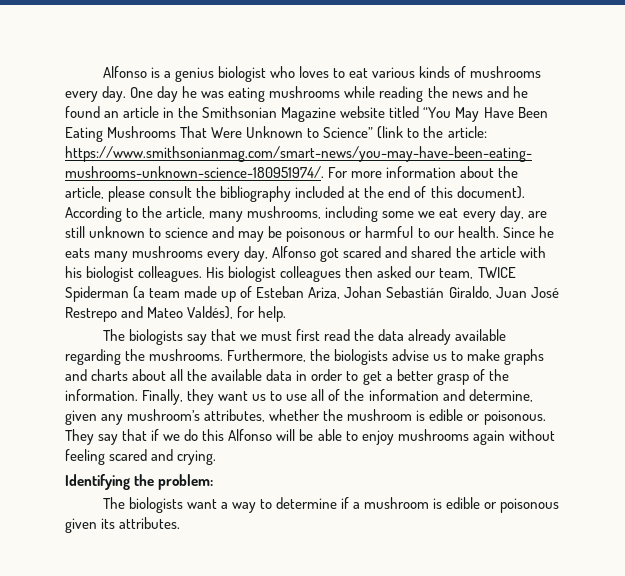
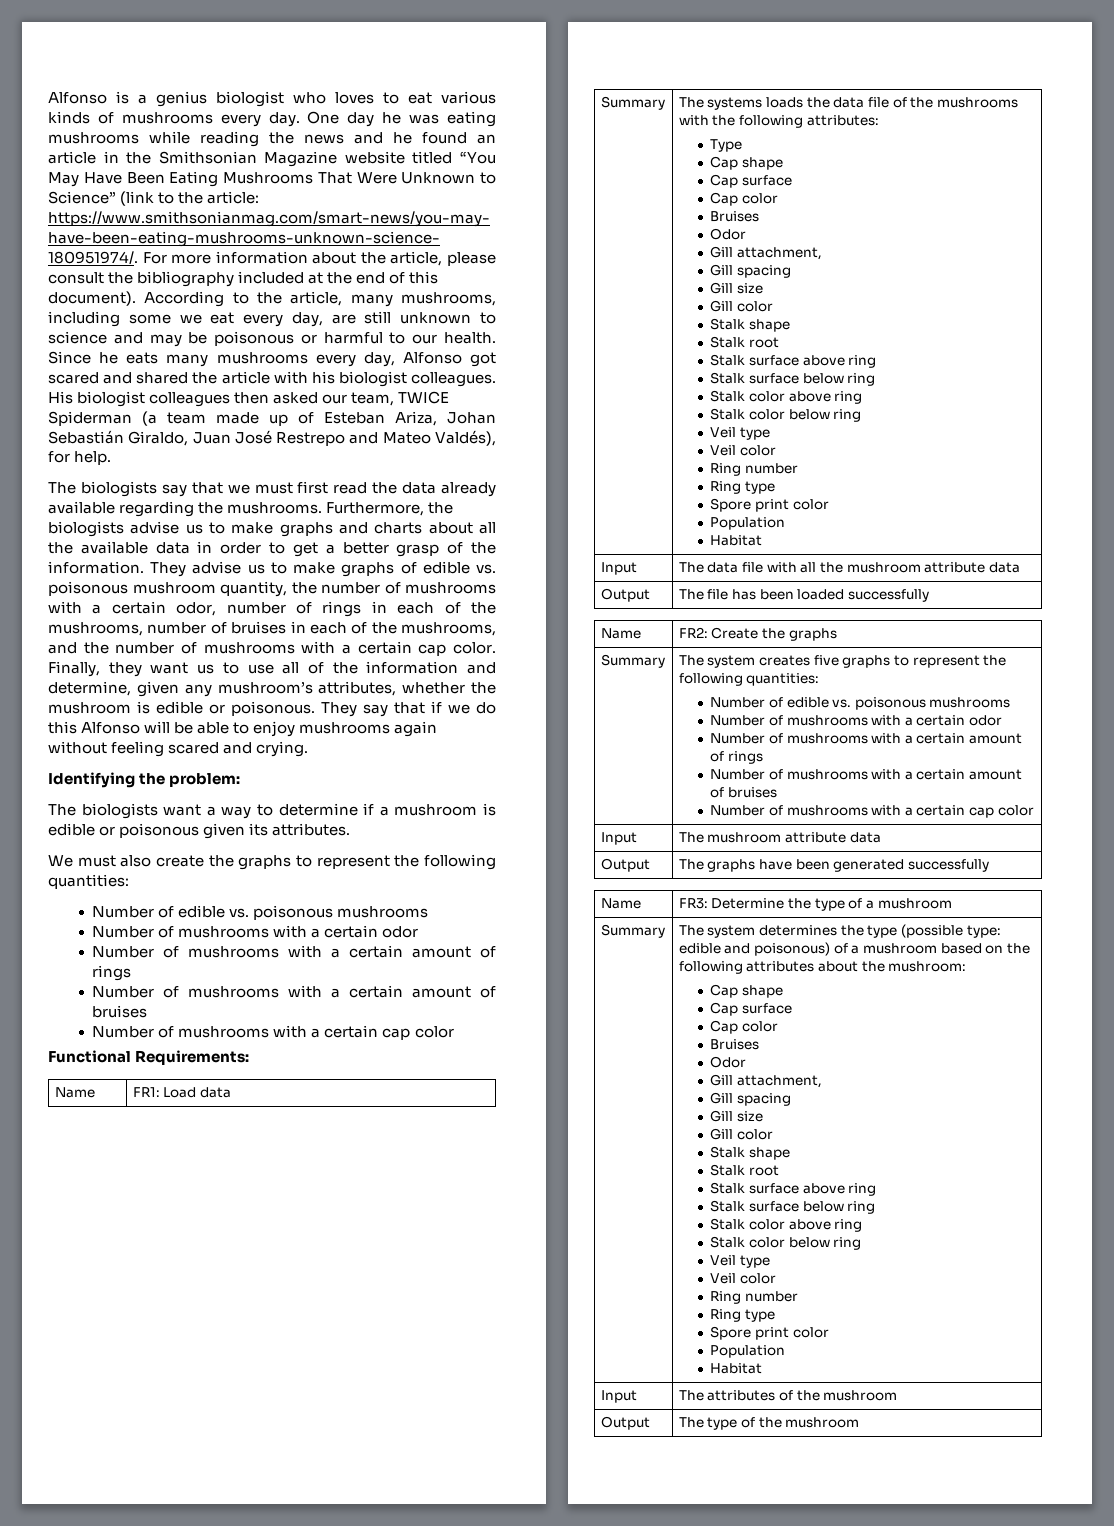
+ They advise us to make graphs of edible vs. poisonous mushroom quantity, the number of mushrooms with a certain odor, number of rings in each of the mushrooms, number of bruises in each of the mushrooms, and the number of mushrooms with a certain cap color.
+ We must also create the graphs to represent the following quantities:
+ Number of edible vs. poisonous mushrooms
+ Number of mushrooms with a certain odor
+ Number of mushrooms with a certain amount of rings
+ Number of mushrooms with a certain amount of bruises
+ Number of mushrooms with a certain cap color
+ Functional Requirements:
+ Name | FR1: Load data
+ Summary | The systems loads the data file of the mushrooms with the following attributes:
+ Type
+ Cap shape
+ Cap surface
+ Cap color
+ Bruises
+ Odor
+ Gill attachment,
+ Gill spacing
+ Gill size
+ Gill color
+ Stalk shape
+ Stalk root
+ Stalk surface above ring
+ Stalk surface below ring
+ Stalk color above ring
+ Stalk color below ring
+ Veil type
+ Veil color
+ Ring number
+ Ring type
+ Spore print color
+ Population
+ Habitat
+ Input | The data file with all the mushroom attribute data
+ Output | The file has been loaded successfully
+ Name | FR2: Create the graphs
+ Summary | The system creates five graphs to represent the following quantities:
+ Number of edible vs. poisonous mushrooms
+ Number of mushrooms with a certain odor
+ Number of mushrooms with a certain amount of rings
+ Number of mushrooms with a certain amount of bruises
+ Number of mushrooms with a certain cap color
+ Input | The mushroom attribute data
+ Output | The graphs have been generated successfully
+ Name | FR3: Determine the type of a mushroom
+ Summary | The system determines the type (possible type: edible and poisonous) of a mushroom based on the following attributes about the mushroom:
+ Cap shape
+ Cap surface
+ Cap color
+ Bruises
+ Odor
+ Gill attachment,
+ Gill spacing
+ Gill size
+ Gill color
+ Stalk shape
+ Stalk root
+ Stalk surface above ring
+ Stalk surface below ring
+ Stalk color above ring
+ Stalk color below ring
+ Veil type
+ Veil color
+ Ring number
+ Ring type
+ Spore print color
+ Population
+ Habitat
+ Input | The attributes of the mushroom
+ Output | The type of the mushroom

